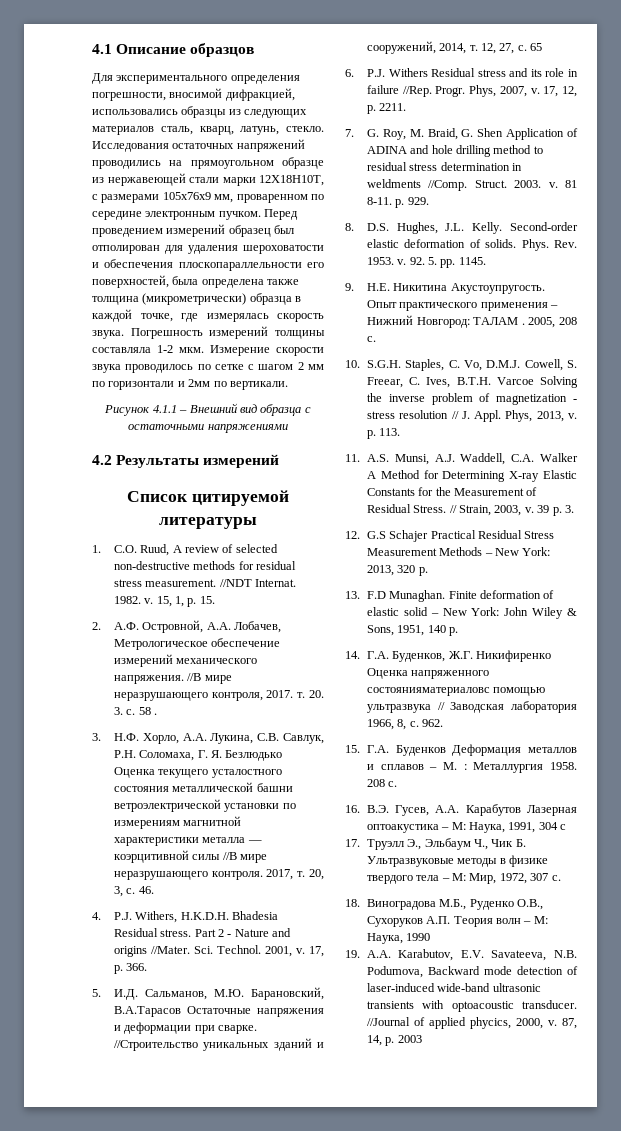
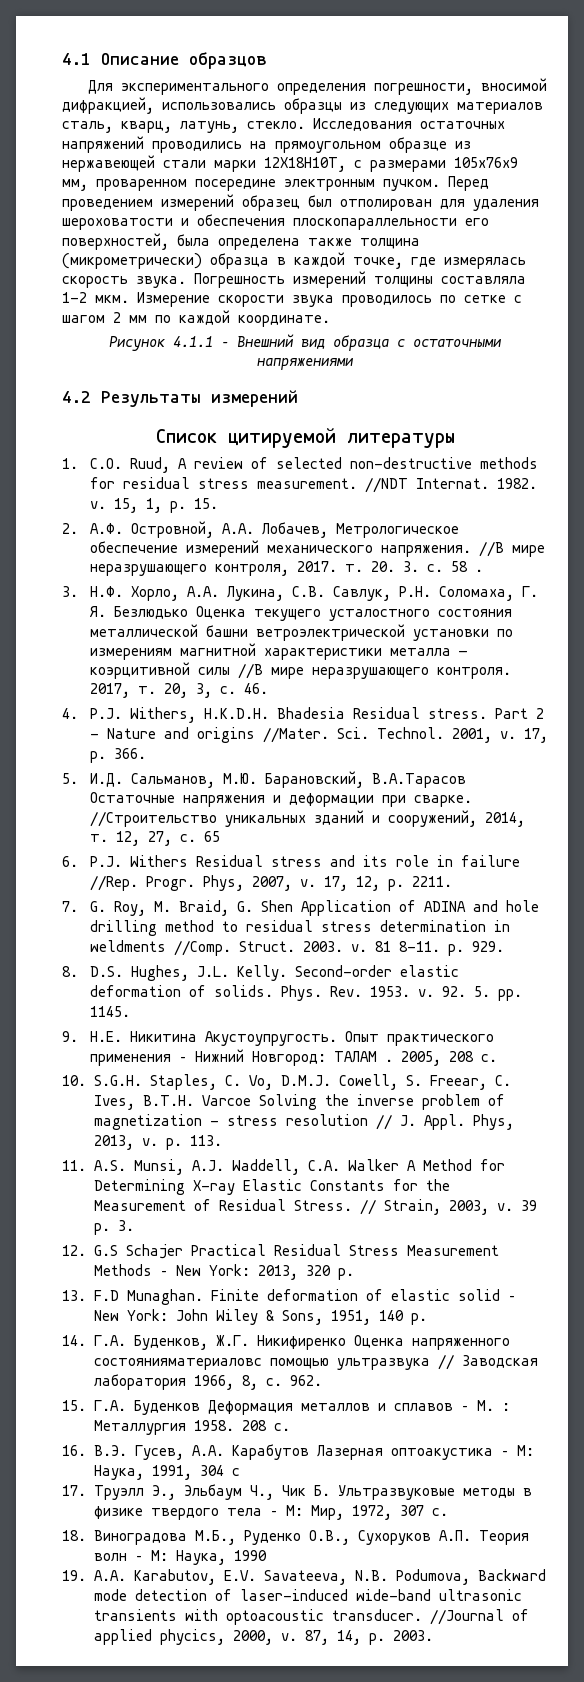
- Исследования остаточных напряжений проводились на прямоугольном образце из нержавеющей стали марки 12Х18Н10Т, с размерами 105x76x9 мм, проваренном по середине электронным пучком.
+ Исследования остаточных напряжений проводились на прямоугольном образце из нержавеющей стали марки 12Х18Н10Т, с размерами 105x76x9 мм, проваренном посередине электронным пучком.
- Измерение скорости звука проводилось по сетке с шагом 2 мм по горизонтали и 2мм по вертикали.
+ Измерение скорости звука проводилось по сетке с шагом 2 мм по каждой координате.
- 87, 14, p. 2003
+ 87, 14, p. 2003.

